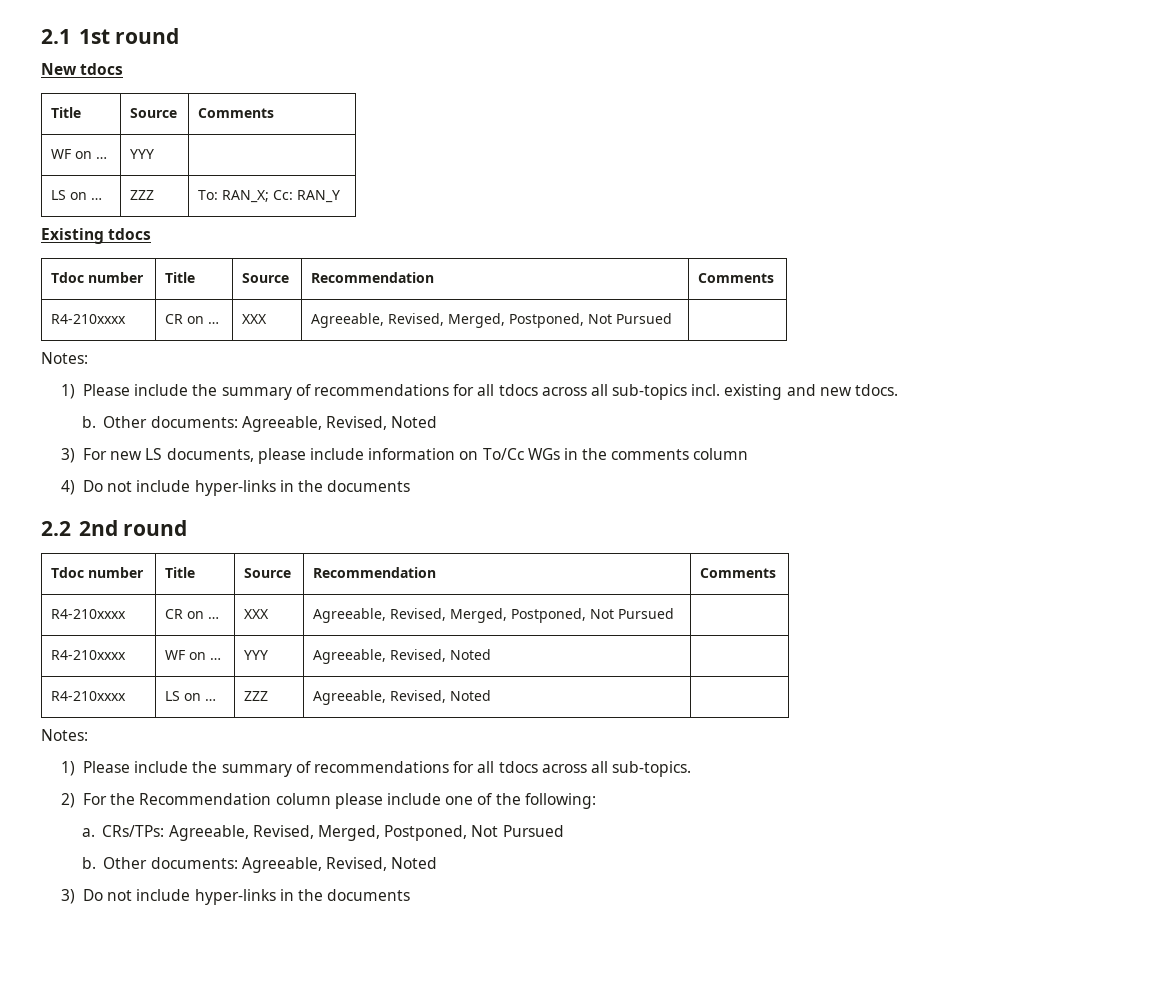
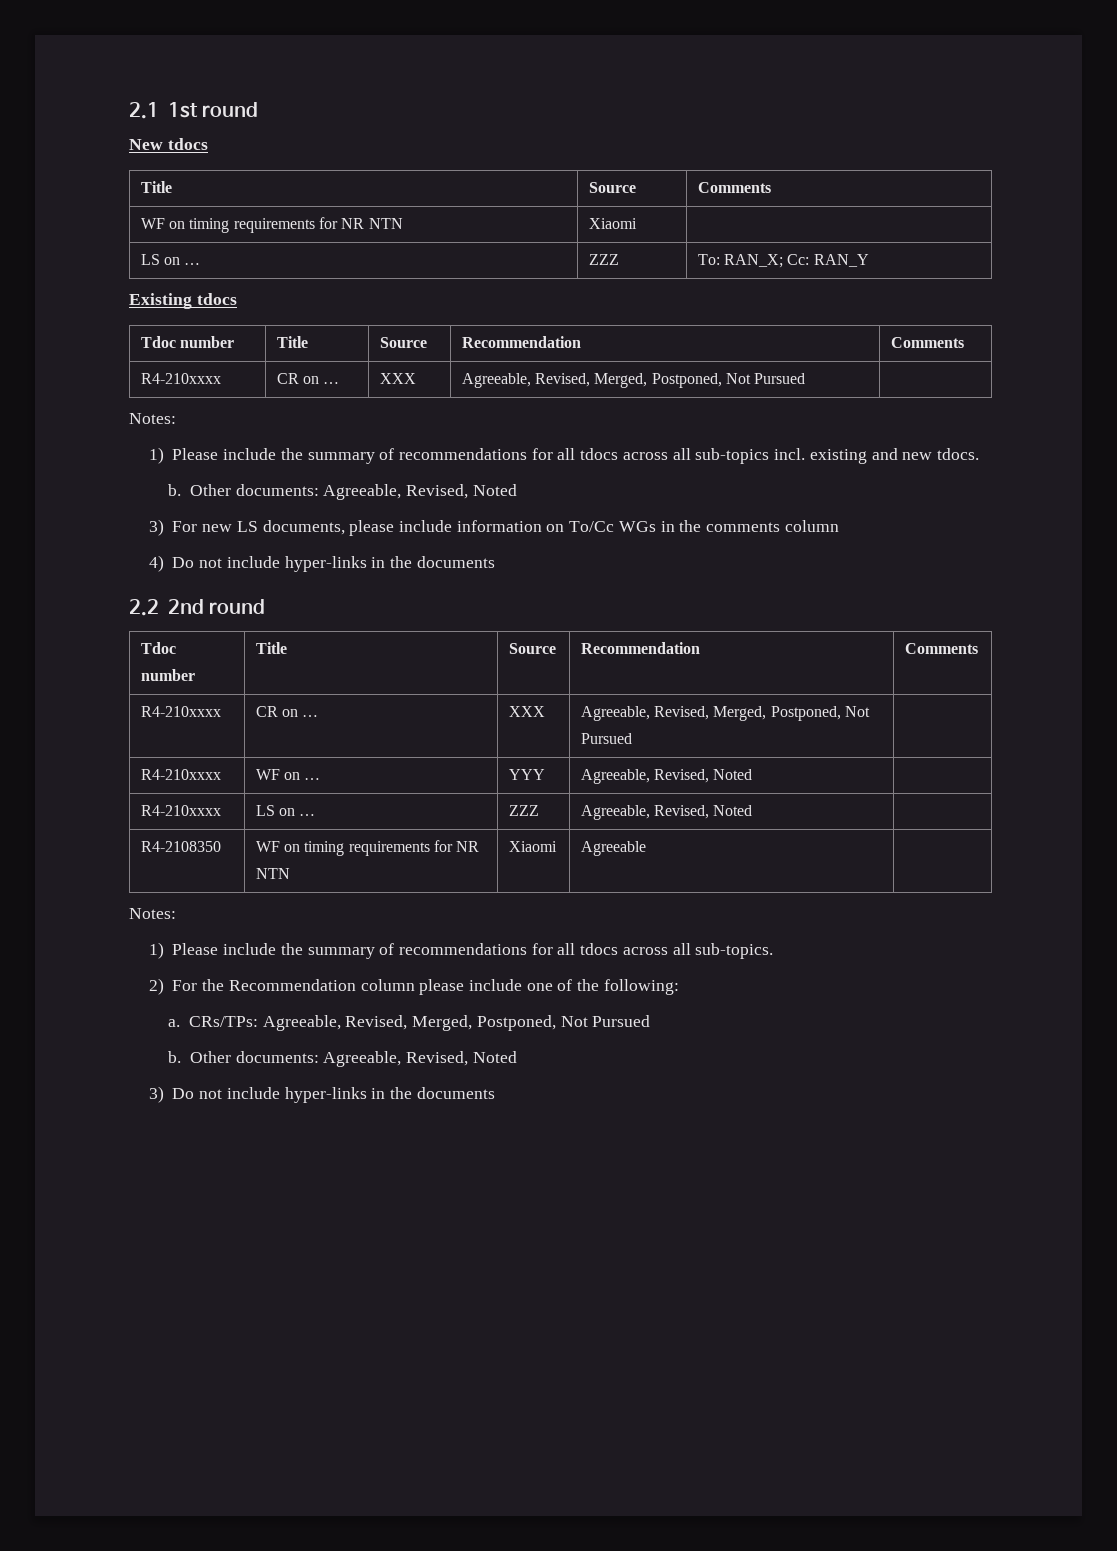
  Title | Source | Comments
- WF on … | YYY |
+ WF on timing requirements for NR NTN | Xiaomi |
+ R4-2108350 | WF on timing requirements for NR NTN | Xiaomi | Agreeable |

